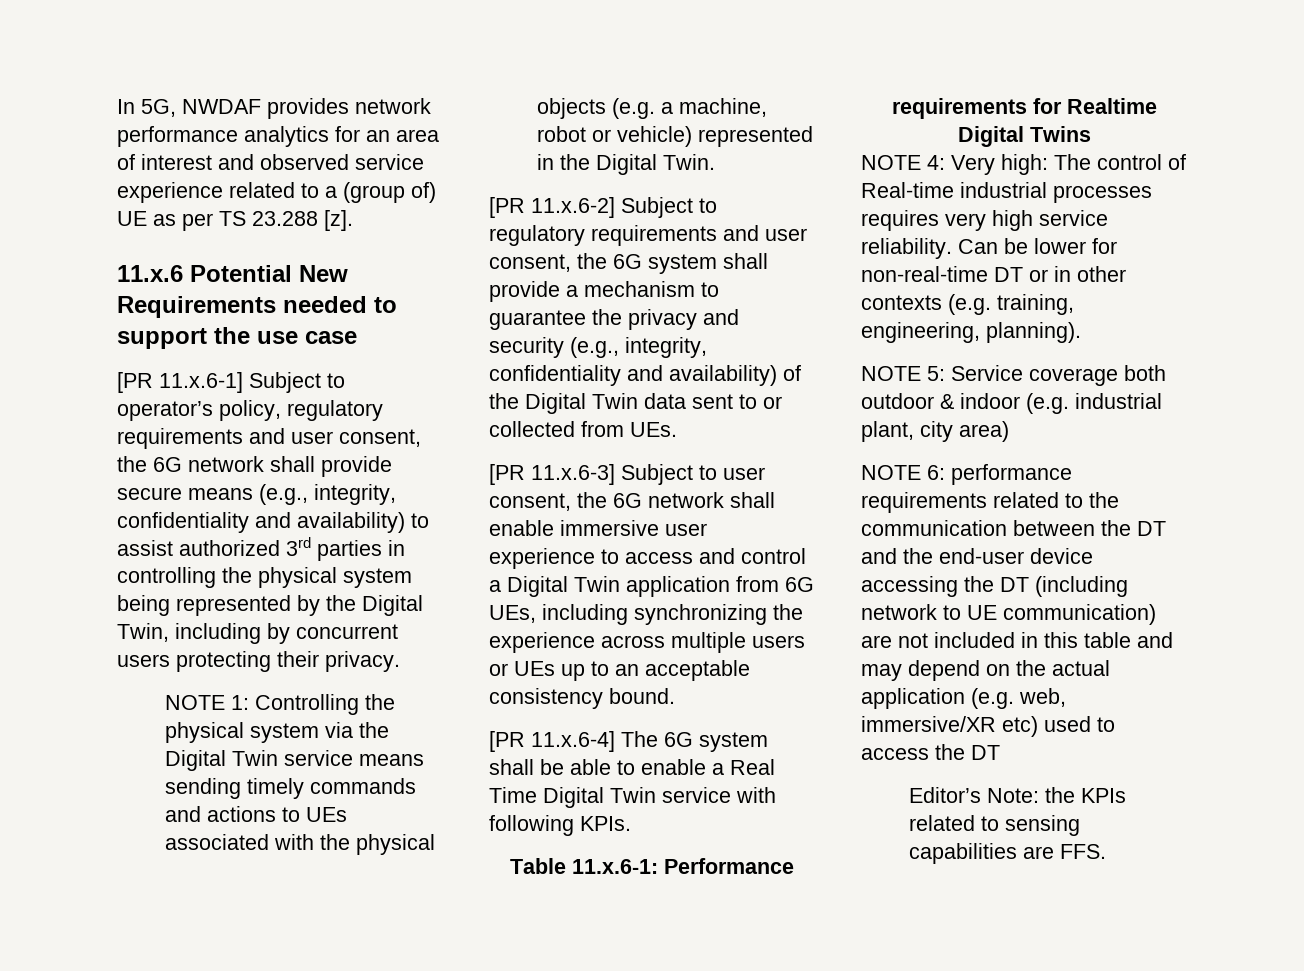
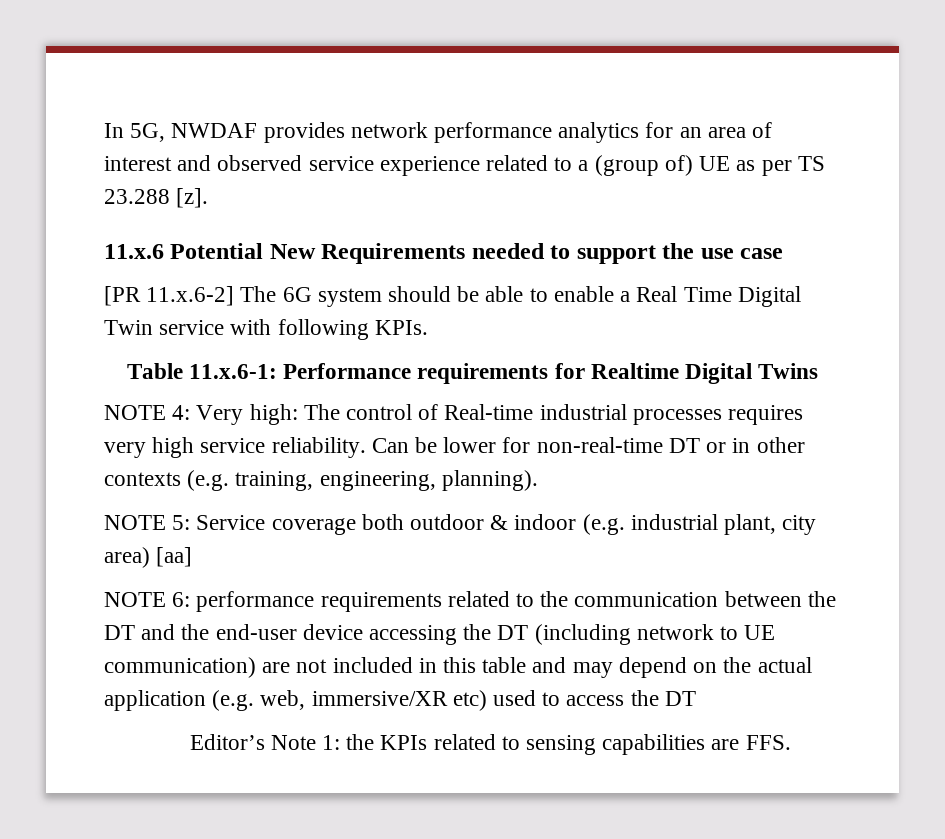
- [PR 11.x.6-1] Subject to operator’s policy, regulatory requirements and user consent, the 6G network shall provide secure means (e.g., integrity, confidentiality and availability) to assist authorized 3rd parties in controlling the physical system being represented by the Digital Twin, including by concurrent users protecting their privacy.
- NOTE 1: Controlling the physical system via the Digital Twin service means sending timely commands and actions to UEs associated with the physical objects (e.g. a machine, robot or vehicle) represented in the Digital Twin.
- [PR 11.x.6-2] Subject to regulatory requirements and user consent, the 6G system shall provide a mechanism to guarantee the privacy and security (e.g., integrity, confidentiality and availability) of the Digital Twin data sent to or collected from UEs.
- [PR 11.x.6-3] Subject to user consent, the 6G network shall enable immersive user experience to access and control a Digital Twin application from 6G UEs, including synchronizing the experience across multiple users or UEs up to an acceptable consistency bound.
- [PR 11.x.6-4] The 6G system shall be able to enable a Real Time Digital Twin service with following KPIs.
+ [PR 11.x.6-2] The 6G system should be able to enable a Real Time Digital Twin service with following KPIs.
- NOTE 5: Service coverage both outdoor & indoor (e.g. industrial plant, city area)
+ NOTE 5: Service coverage both outdoor & indoor (e.g. industrial plant, city area) [aa]
- Editor’s Note: the KPIs related to sensing capabilities are FFS.
+ Editor’s Note 1: the KPIs related to sensing capabilities are FFS.

